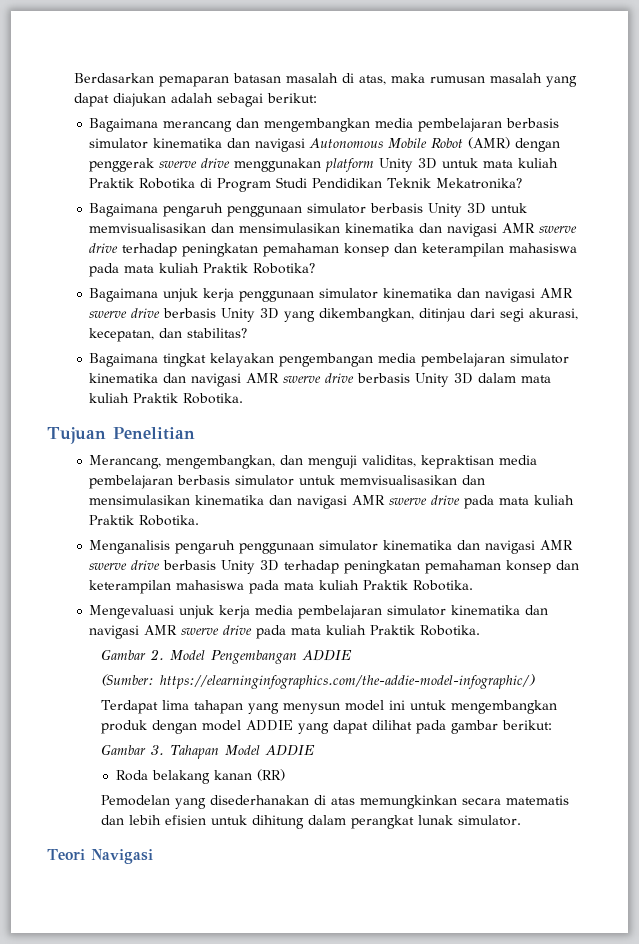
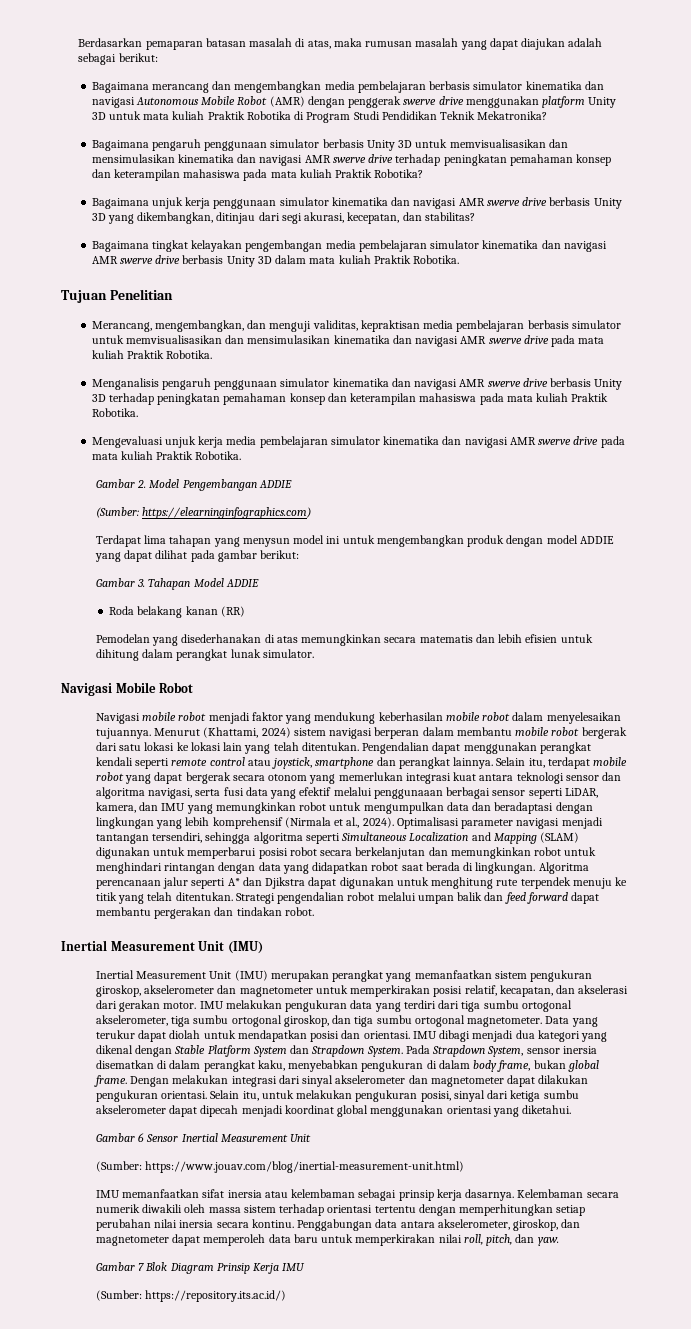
- (Sumber: https://elearninginfographics.com/the-addie-model-infographic/)
+ (Sumber: https://elearninginfographics.com)
- Teori Navigasi
+ Navigasi Mobile Robot
+ Navigasi mobile robot menjadi faktor yang mendukung keberhasilan mobile robot dalam menyelesaikan tujuannya. Menurut (Khattami, 2024) sistem navigasi berperan dalam membantu mobile robot bergerak dari satu lokasi ke lokasi lain yang telah ditentukan. Pengendalian dapat menggunakan perangkat kendali seperti remote control atau joystick, smartphone dan perangkat lainnya. Selain itu, terdapat mobile robot yang dapat bergerak secara otonom yang memerlukan integrasi kuat antara teknologi sensor dan algoritma navigasi, serta fusi data yang efektif melalui penggunaaan berbagai sensor seperti LiDAR, kamera, dan IMU yang memungkinkan robot untuk mengumpulkan data dan beradaptasi dengan lingkungan yang lebih komprehensif (Nirmala et al., 2024). Optimalisasi parameter navigasi menjadi tantangan tersendiri, sehingga algoritma seperti Simultaneous Localization and Mapping (SLAM) digunakan untuk memperbarui posisi robot secara berkelanjutan dan memungkinkan robot untuk menghindari rintangan dengan data yang didapatkan robot saat berada di lingkungan. Algoritma perencanaan jalur seperti A* dan Djikstra dapat digunakan untuk menghitung rute terpendek menuju ke titik yang telah ditentukan. Strategi pengendalian robot melalui umpan balik dan feed forward dapat membantu pergerakan dan tindakan robot.
+ Inertial Measurement Unit (IMU)
+ Inertial Measurement Unit (IMU) merupakan perangkat yang memanfaatkan sistem pengukuran giroskop, akselerometer dan magnetometer untuk memperkirakan posisi relatif, kecapatan, dan akselerasi dari gerakan motor. IMU melakukan pengukuran data yang terdiri dari tiga sumbu ortogonal akselerometer, tiga sumbu ortogonal giroskop, dan tiga sumbu ortogonal magnetometer. Data yang terukur dapat diolah untuk mendapatkan posisi dan orientasi. IMU dibagi menjadi dua kategori yang dikenal dengan Stable Platform System dan Strapdown System. Pada Strapdown System, sensor inersia disematkan di dalam perangkat kaku, menyebabkan pengukuran di dalam body frame, bukan global frame. Dengan melakukan integrasi dari sinyal akselerometer dan magnetometer dapat dilakukan pengukuran orientasi. Selain itu, untuk melakukan pengukuran posisi, sinyal dari ketiga sumbu akselerometer dapat dipecah menjadi koordinat global menggunakan orientasi yang diketahui.
+ Gambar 6 Sensor Inertial Measurement Unit
+ (Sumber: https://www.jouav.com/blog/inertial-measurement-unit.html)
+ IMU memanfaatkan sifat inersia atau kelembaman sebagai prinsip kerja dasarnya. Kelembaman secara numerik diwakili oleh massa sistem terhadap orientasi tertentu dengan memperhitungkan setiap perubahan nilai inersia secara kontinu. Penggabungan data antara akselerometer, giroskop, dan magnetometer dapat memperoleh data baru untuk memperkirakan nilai roll, pitch, dan yaw.
+ Gambar 7 Blok Diagram Prinsip Kerja IMU
+ (Sumber: https://repository.its.ac.id/)

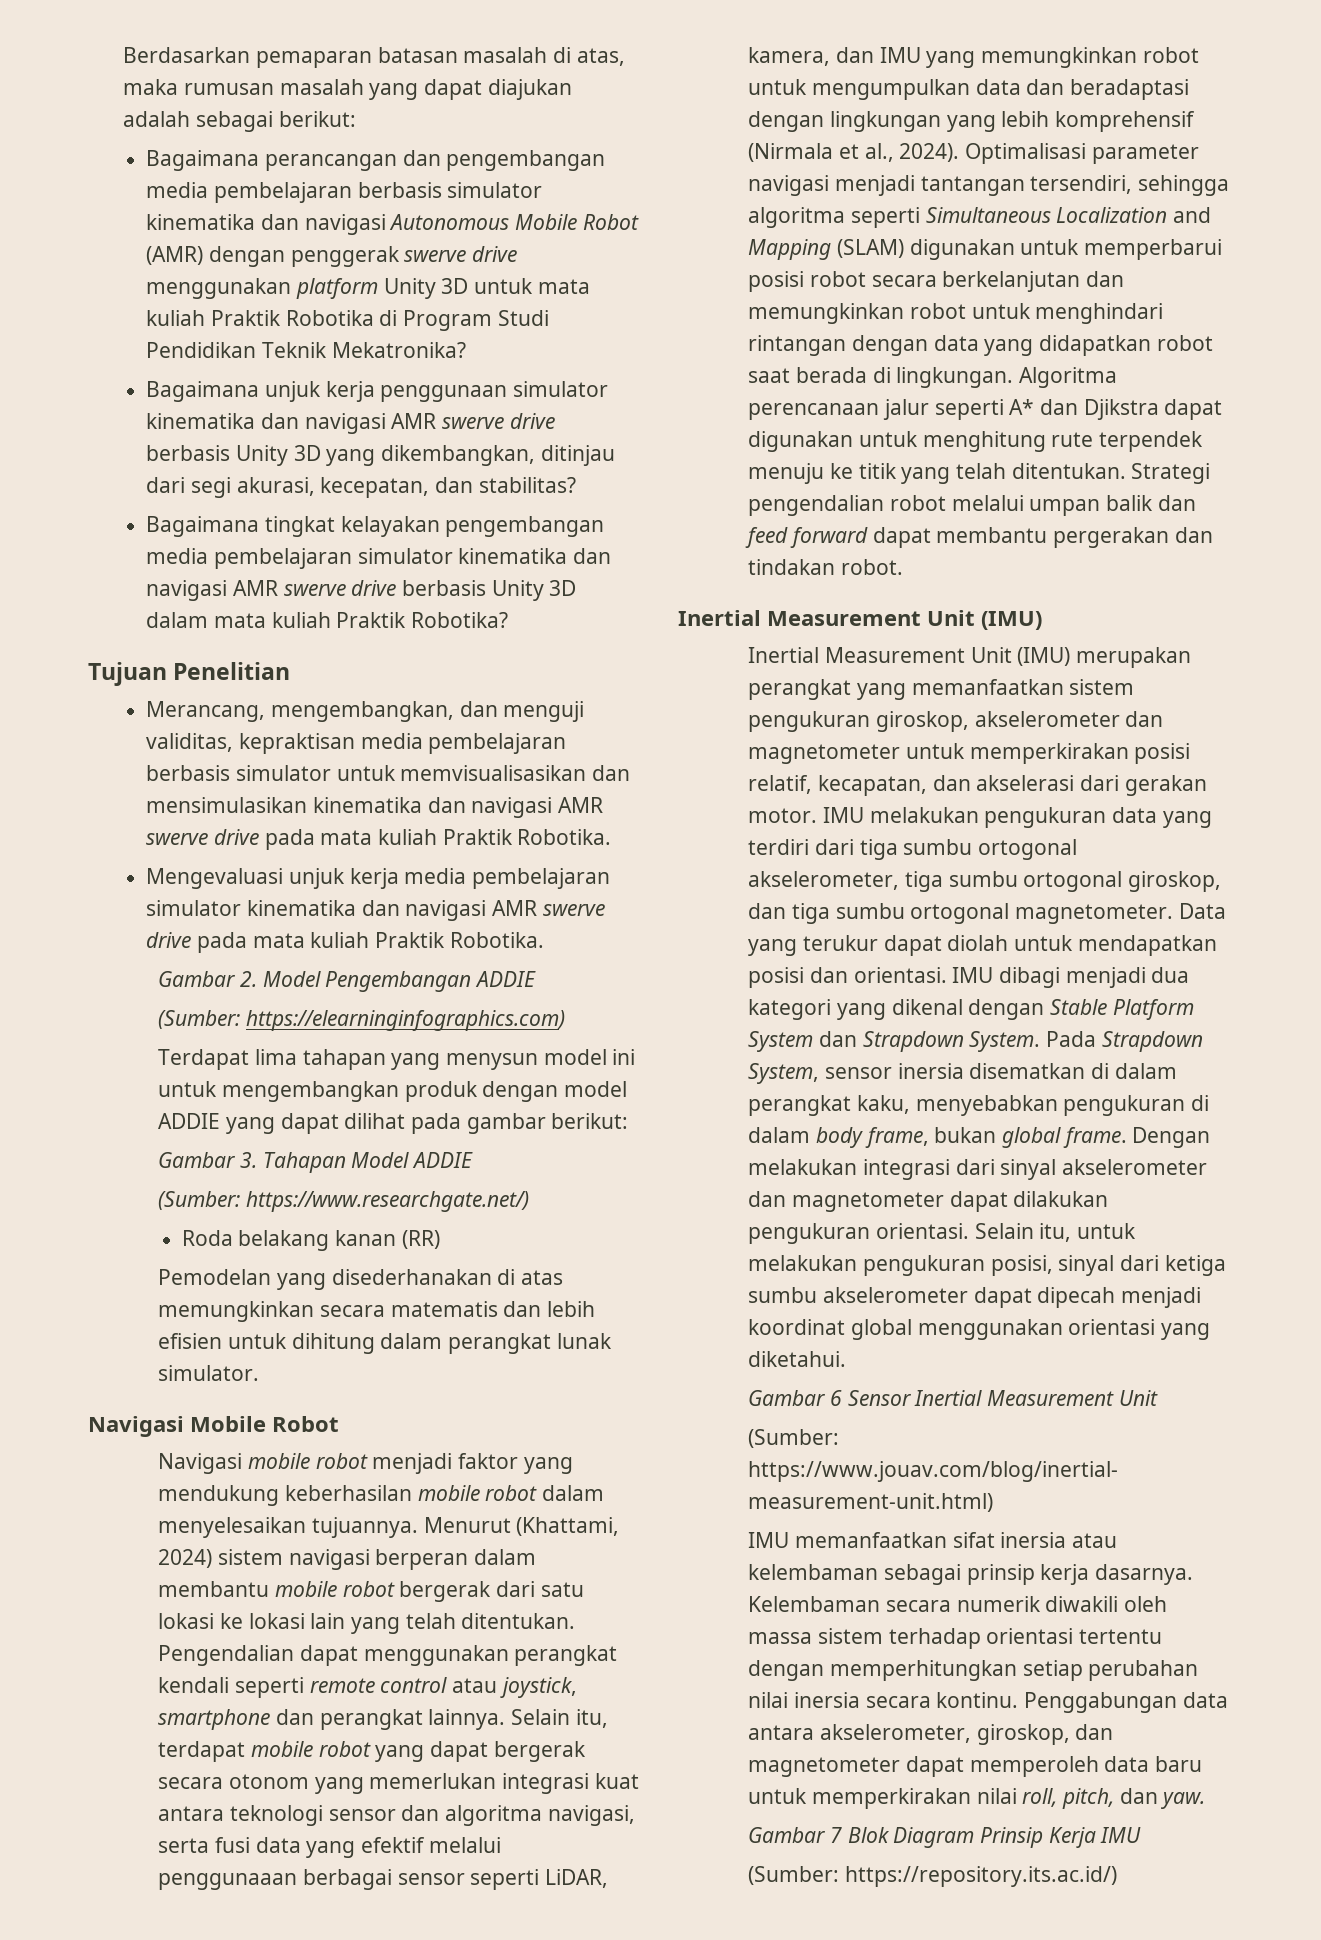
- Bagaimana merancang dan mengembangkan media pembelajaran berbasis simulator kinematika dan navigasi Autonomous Mobile Robot (AMR) dengan penggerak swerve drive menggunakan platform Unity 3D untuk mata kuliah Praktik Robotika di Program Studi Pendidikan Teknik Mekatronika?
+ Bagaimana perancangan dan pengembangan media pembelajaran berbasis simulator kinematika dan navigasi Autonomous Mobile Robot (AMR) dengan penggerak swerve drive menggunakan platform Unity 3D untuk mata kuliah Praktik Robotika di Program Studi Pendidikan Teknik Mekatronika?
- Bagaimana pengaruh penggunaan simulator berbasis Unity 3D untuk memvisualisasikan dan mensimulasikan kinematika dan navigasi AMR swerve drive terhadap peningkatan pemahaman konsep dan keterampilan mahasiswa pada mata kuliah Praktik Robotika?
- Bagaimana tingkat kelayakan pengembangan media pembelajaran simulator kinematika dan navigasi AMR swerve drive berbasis Unity 3D dalam mata kuliah Praktik Robotika.
+ Bagaimana tingkat kelayakan pengembangan media pembelajaran simulator kinematika dan navigasi AMR swerve drive berbasis Unity 3D dalam mata kuliah Praktik Robotika?
- Menganalisis pengaruh penggunaan simulator kinematika dan navigasi AMR swerve drive berbasis Unity 3D terhadap peningkatan pemahaman konsep dan keterampilan mahasiswa pada mata kuliah Praktik Robotika.
+ (Sumber: https://www.researchgate.net/)

